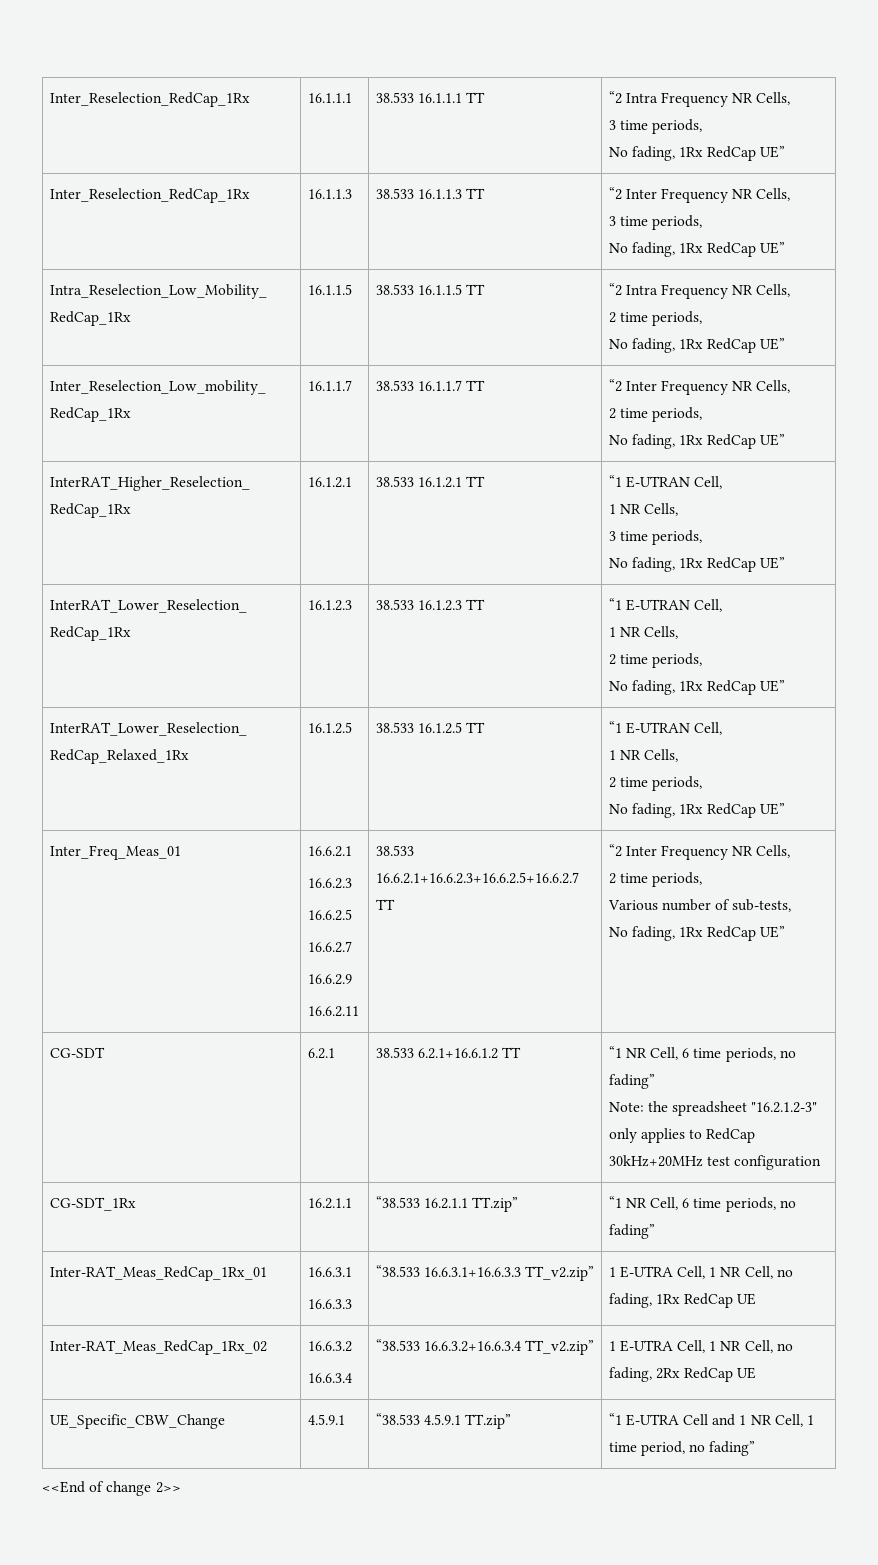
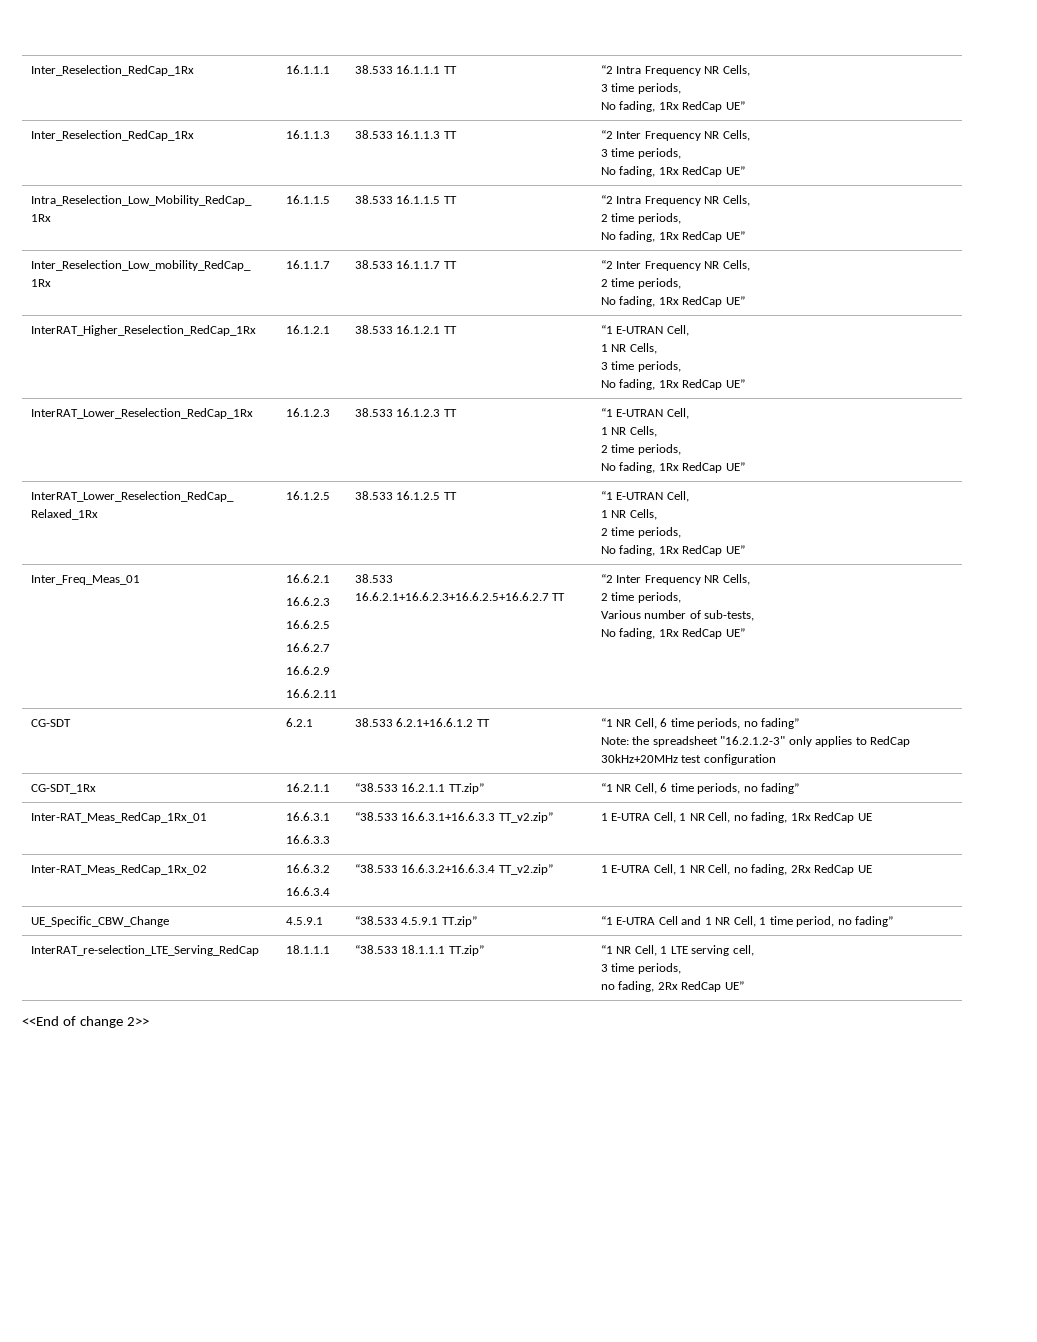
+ InterRAT_re-selection_LTE_Serving_RedCap | 18.1.1.1 | “38.533 18.1.1.1 TT.zip” | “1 NR Cell, 1 LTE serving cell,
+ 3 time periods,
+ no fading, 2Rx RedCap UE”

